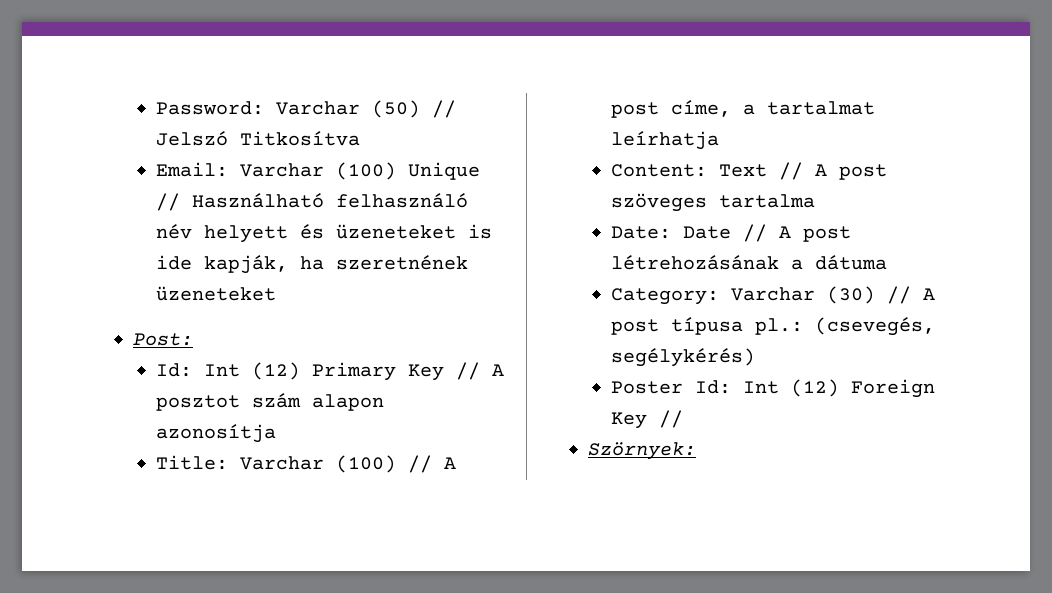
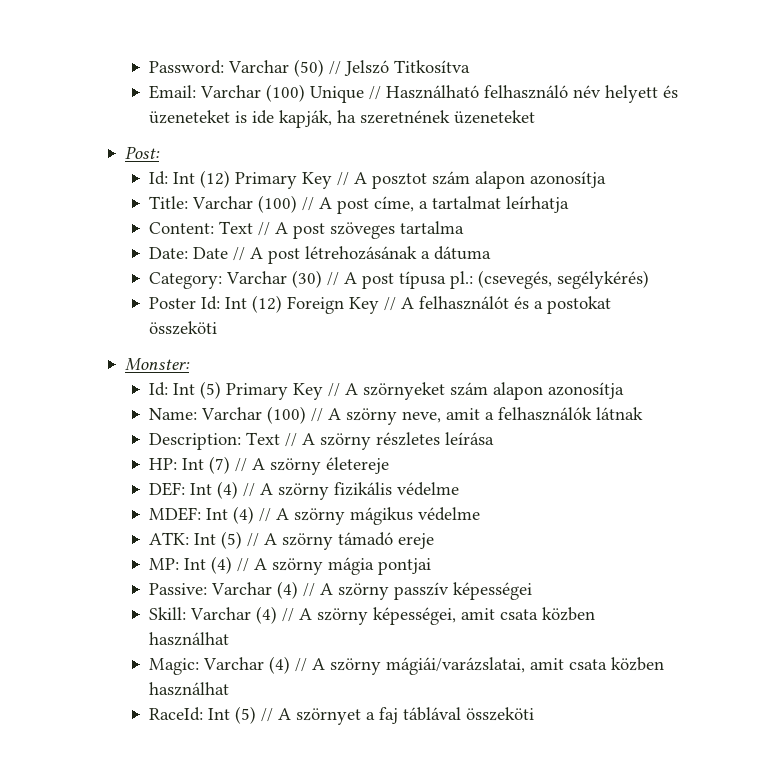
- Poster Id: Int (12) Foreign Key //
- Szörnyek:
+ Poster Id: Int (12) Foreign Key // A felhasználót és a postokat összeköti
+ Monster:
+ Id: Int (5) Primary Key // A szörnyeket szám alapon azonosítja
+ Name: Varchar (100) // A szörny neve, amit a felhasználók látnak
+ Description: Text // A szörny részletes leírása
+ HP: Int (7) // A szörny életereje
+ DEF: Int (4) // A szörny fizikális védelme
+ MDEF: Int (4) // A szörny mágikus védelme
+ ATK: Int (5) // A szörny támadó ereje
+ MP: Int (4) // A szörny mágia pontjai
+ Passive: Varchar (4) // A szörny passzív képességei
+ Skill: Varchar (4) // A szörny képességei, amit csata közben használhat
+ Magic: Varchar (4) // A szörny mágiái/varázslatai, amit csata közben használhat
+ RaceId: Int (5) // A szörnyet a faj táblával összeköti

